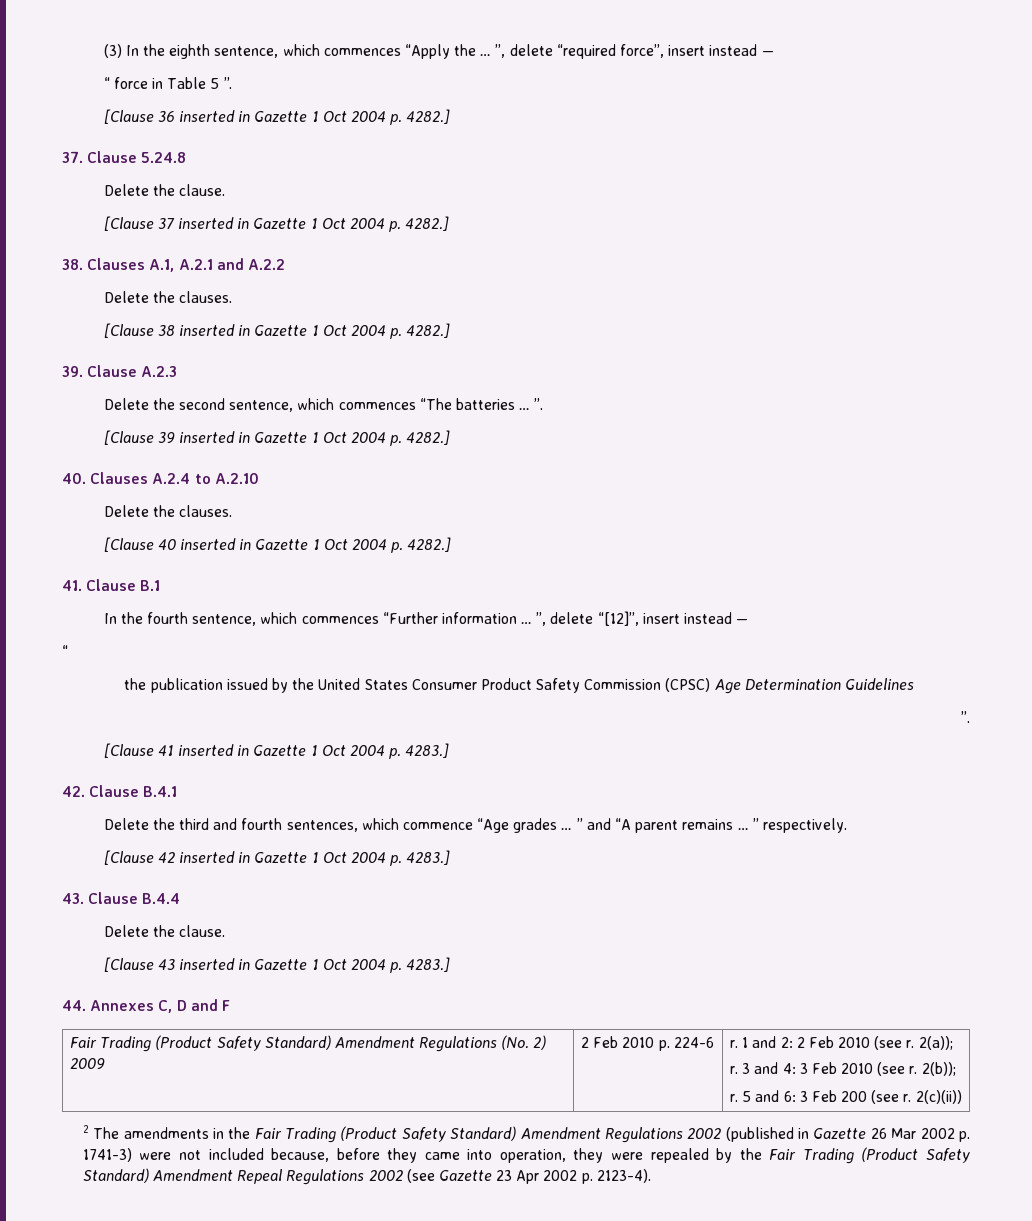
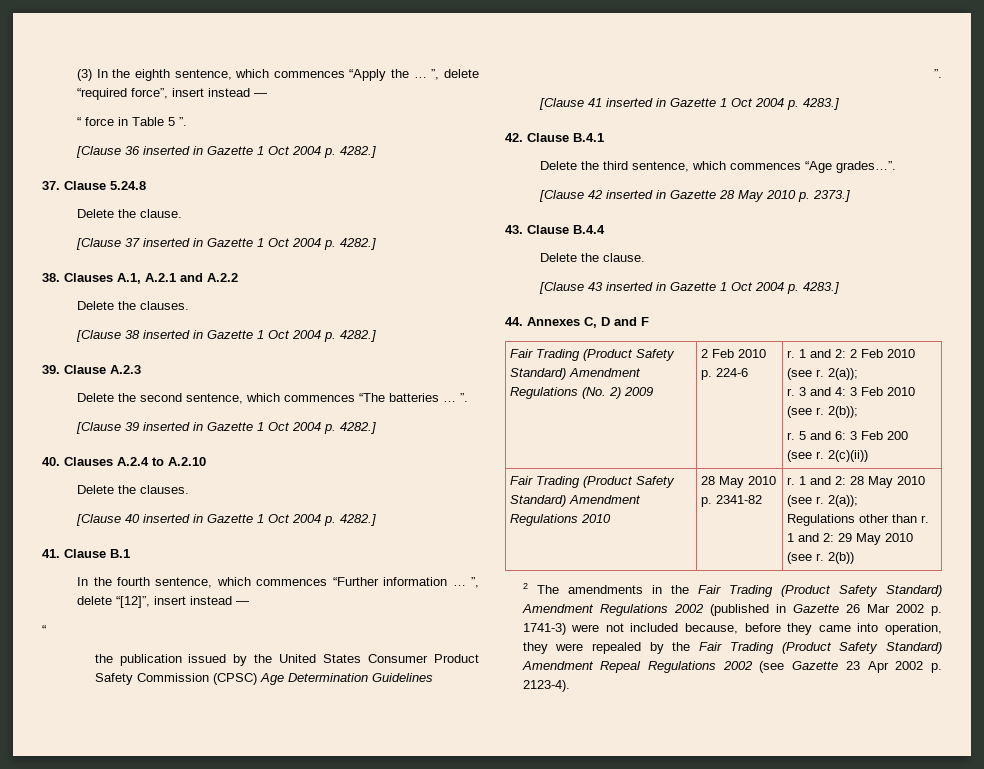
- Delete the third and fourth sentences, which commence “Age grades … ” and “A parent remains … ” respectively.
+ Delete the third sentence, which commences “Age grades…”.
- [Clause 42 inserted in Gazette 1 Oct 2004 p. 4283.]
+ [Clause 42 inserted in Gazette 28 May 2010 p. 2373.]
+ Fair Trading (Product Safety Standard) Amendment Regulations 2010 | 28 May 2010 p. 2341-82 | r. 1 and 2: 28 May 2010 (see r. 2(a));
+ Regulations other than r. 1 and 2: 29 May 2010 (see r. 2(b))

